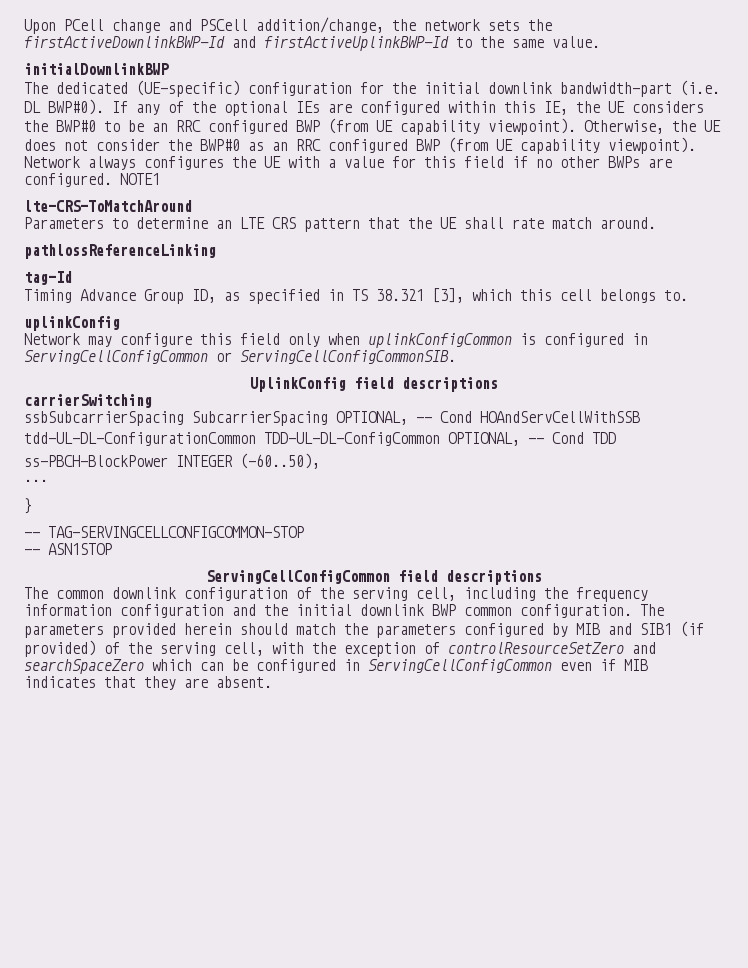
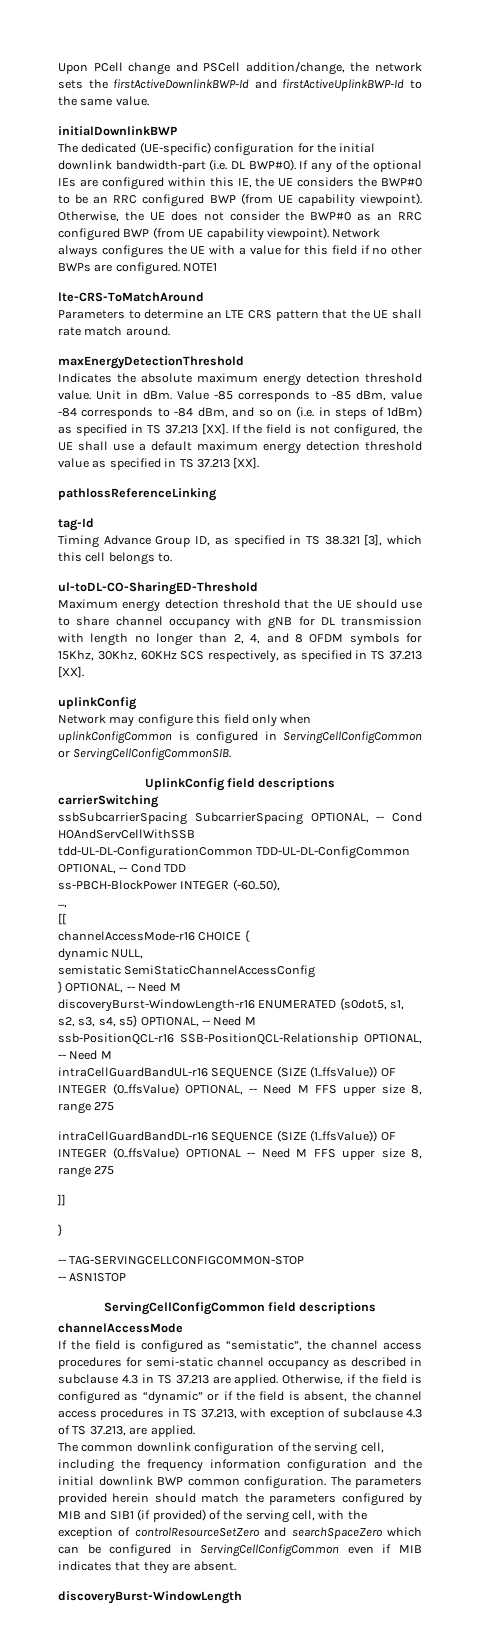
+ maxEnergyDetectionThreshold
+ Indicates the absolute maximum energy detection threshold value. Unit in dBm. Value -85 corresponds to -85 dBm, value -84 corresponds to -84 dBm, and so on (i.e. in steps of 1dBm) as specified in TS 37.213 [XX]. If the field is not configured, the UE shall use a default maximum energy detection threshold value as specified in TS 37.213 [XX].
+ ul-toDL-CO-SharingED-Threshold
+ Maximum energy detection threshold that the UE should use to share channel occupancy with gNB for DL transmission with length no longer than 2, 4, and 8 OFDM symbols for 15Khz, 30Khz, 60KHz SCS respectively, as specified in TS 37.213 [XX].
- ...
+ ...,
+ [[
+ channelAccessMode-r16 CHOICE {
+ dynamic NULL,
+ semistatic SemiStaticChannelAccessConfig
+ } OPTIONAL, -- Need M
+ discoveryBurst-WindowLength-r16 ENUMERATED {s0dot5, s1, s2, s3, s4, s5} OPTIONAL, -- Need M
+ ssb-PositionQCL-r16 SSB-PositionQCL-Relationship OPTIONAL, -- Need M
+ intraCellGuardBandUL-r16 SEQUENCE (SIZE (1..ffsValue)) OF INTEGER (0..ffsValue) OPTIONAL, -- Need M FFS upper size 8, range 275
+ intraCellGuardBandDL-r16 SEQUENCE (SIZE (1..ffsValue)) OF INTEGER (0..ffsValue) OPTIONAL -- Need M FFS upper size 8, range 275
+ ]]
+ channelAccessMode
+ If the field is configured as “semistatic”, the channel access procedures for semi-static channel occupancy as described in subclause 4.3 in TS 37.213 are applied. Otherwise, if the field is configured as “dynamic” or if the field is absent, the channel access procedures in TS 37.213, with exception of subclause 4.3 of TS 37.213, are applied.
+ discoveryBurst-WindowLength

